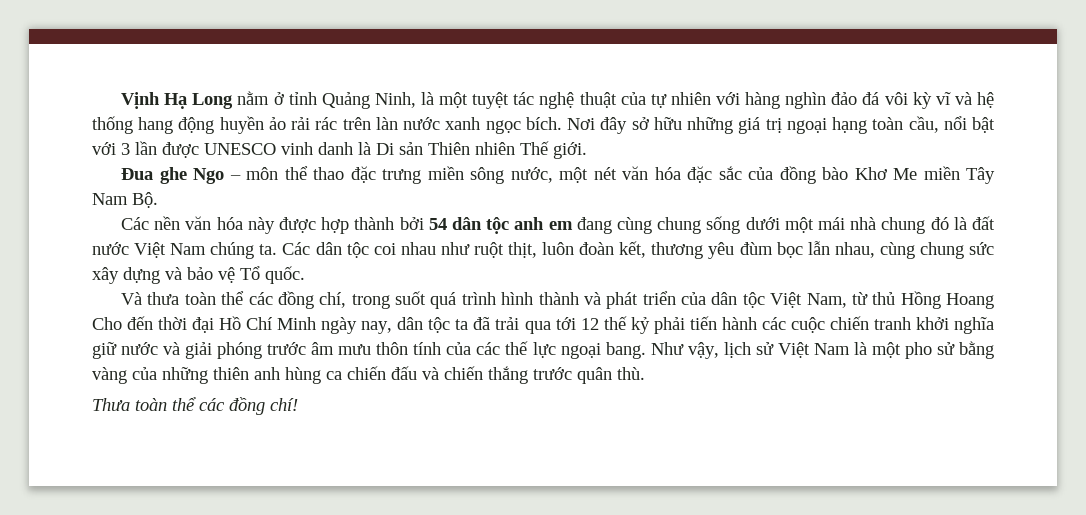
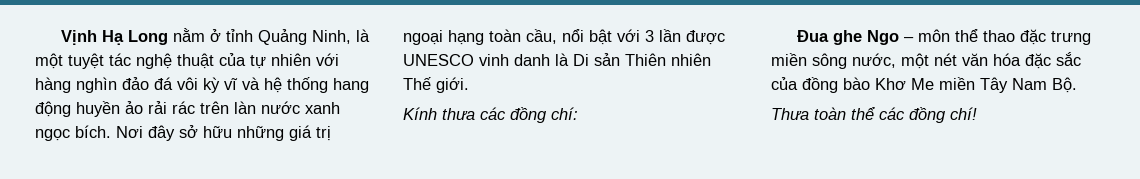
+ Kính thưa các đồng chí:
- Các nền văn hóa này được hợp thành bởi 54 dân tộc anh em đang cùng chung sống dưới một mái nhà chung đó là đất nước Việt Nam chúng ta. Các dân tộc coi nhau như ruột thịt, luôn đoàn kết, thương yêu đùm bọc lẫn nhau, cùng chung sức xây dựng và bảo vệ Tổ quốc.
- Và thưa toàn thể các đồng chí, trong suốt quá trình hình thành và phát triển của dân tộc Việt Nam, từ thủ Hồng Hoang Cho đến thời đại Hồ Chí Minh ngày nay, dân tộc ta đã trải qua tới 12 thế kỷ phải tiến hành các cuộc chiến tranh khởi nghĩa giữ nước và giải phóng trước âm mưu thôn tính của các thế lực ngoại bang. Như vậy, lịch sử Việt Nam là một pho sử bằng vàng của những thiên anh hùng ca chiến đấu và chiến thắng trước quân thù.

